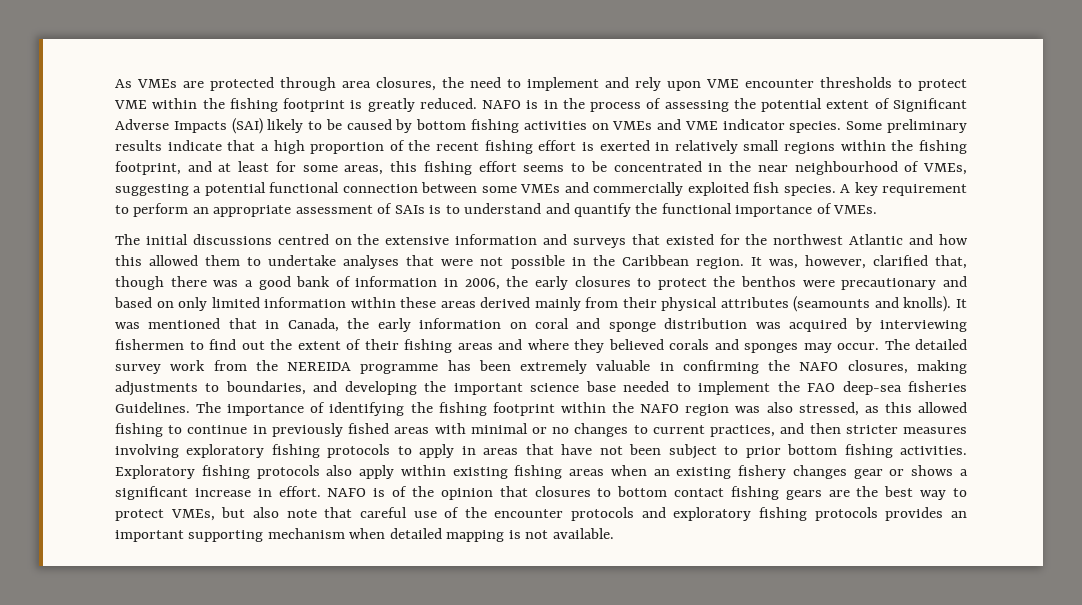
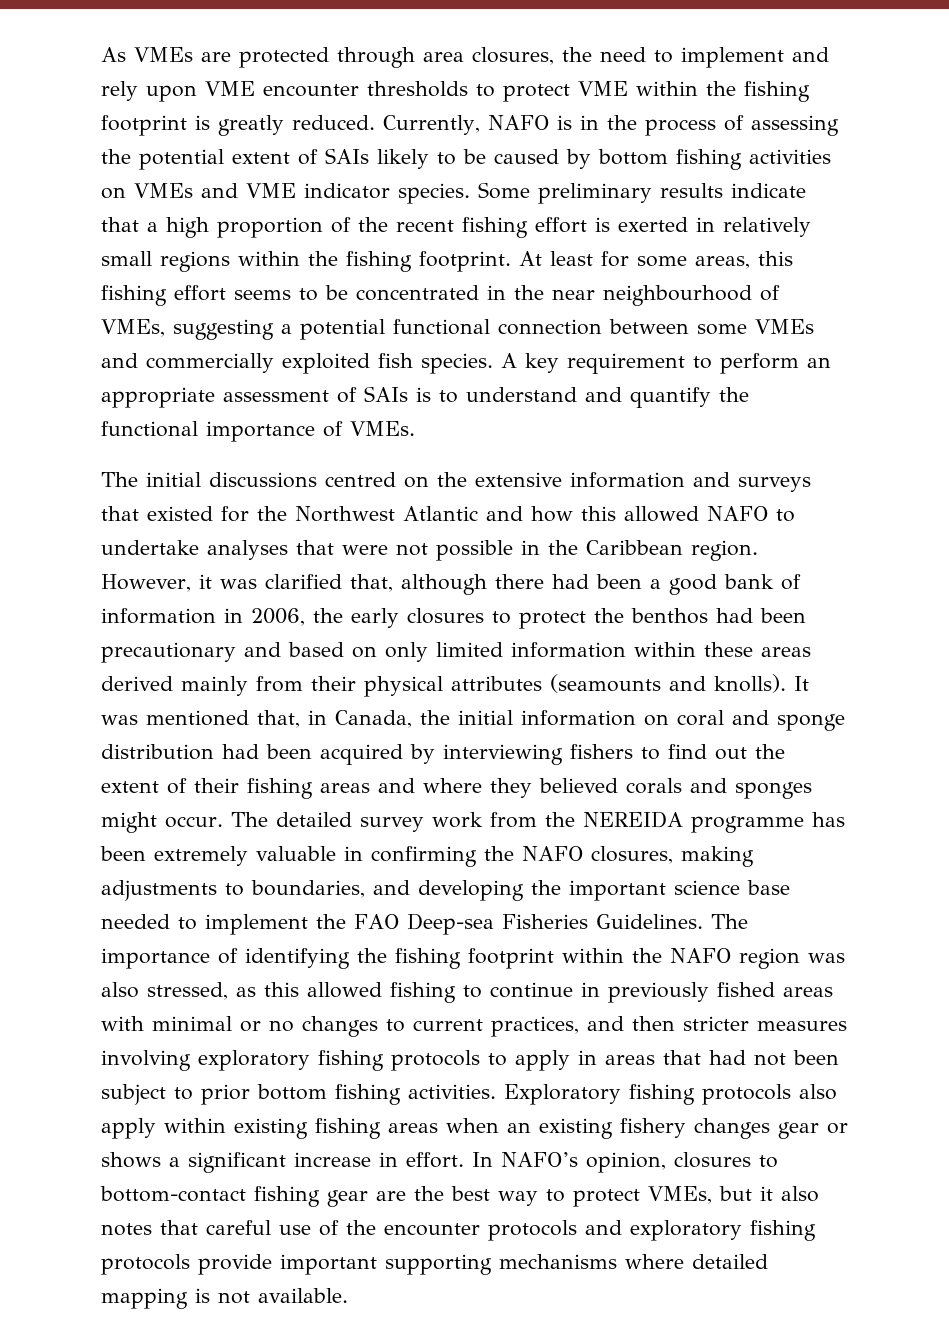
- NAFO is in the process of assessing the potential extent of Significant Adverse Impacts (SAI) likely to be caused by bottom fishing activities on VMEs and VME indicator species.
+ Currently, NAFO is in the process of assessing the potential extent of SAIs likely to be caused by bottom fishing activities on VMEs and VME indicator species.
- Some preliminary results indicate that a high proportion of the recent fishing effort is exerted in relatively small regions within the fishing footprint, and at least for some areas, this fishing effort seems to be concentrated in the near neighbourhood of VMEs, suggesting a potential functional connection between some VMEs and commercially exploited fish species.
+ Some preliminary results indicate that a high proportion of the recent fishing effort is exerted in relatively small regions within the fishing footprint. At least for some areas, this fishing effort seems to be concentrated in the near neighbourhood of VMEs, suggesting a potential functional connection between some VMEs and commercially exploited fish species.
- The initial discussions centred on the extensive information and surveys that existed for the northwest Atlantic and how this allowed them to undertake analyses that were not possible in the Caribbean region.
+ The initial discussions centred on the extensive information and surveys that existed for the Northwest Atlantic and how this allowed NAFO to undertake analyses that were not possible in the Caribbean region.
- It was, however, clarified that, though there was a good bank of information in 2006, the early closures to protect the benthos were precautionary and based on only limited information within these areas derived mainly from their physical attributes (seamounts and knolls).
+ However, it was clarified that, although there had been a good bank of information in 2006, the early closures to protect the benthos had been precautionary and based on only limited information within these areas derived mainly from their physical attributes (seamounts and knolls).
- It was mentioned that in Canada, the early information on coral and sponge distribution was acquired by interviewing fishermen to find out the extent of their fishing areas and where they believed corals and sponges may occur.
+ It was mentioned that, in Canada, the initial information on coral and sponge distribution had been acquired by interviewing fishers to find out the extent of their fishing areas and where they believed corals and sponges might occur.
- The detailed survey work from the NEREIDA programme has been extremely valuable in confirming the NAFO closures, making adjustments to boundaries, and developing the important science base needed to implement the FAO deep-sea fisheries Guidelines.
+ The detailed survey work from the NEREIDA programme has been extremely valuable in confirming the NAFO closures, making adjustments to boundaries, and developing the important science base needed to implement the FAO Deep-sea Fisheries Guidelines.
- The importance of identifying the fishing footprint within the NAFO region was also stressed, as this allowed fishing to continue in previously fished areas with minimal or no changes to current practices, and then stricter measures involving exploratory fishing protocols to apply in areas that have not been subject to prior bottom fishing activities.
+ The importance of identifying the fishing footprint within the NAFO region was also stressed, as this allowed fishing to continue in previously fished areas with minimal or no changes to current practices, and then stricter measures involving exploratory fishing protocols to apply in areas that had not been subject to prior bottom fishing activities.
- NAFO is of the opinion that closures to bottom contact fishing gears are the best way to protect VMEs, but also note that careful use of the encounter protocols and exploratory fishing protocols provides an important supporting mechanism when detailed mapping is not available.
+ In NAFO’s opinion, closures to bottom-contact fishing gear are the best way to protect VMEs, but it also notes that careful use of the encounter protocols and exploratory fishing protocols provide important supporting mechanisms where detailed mapping is not available.

